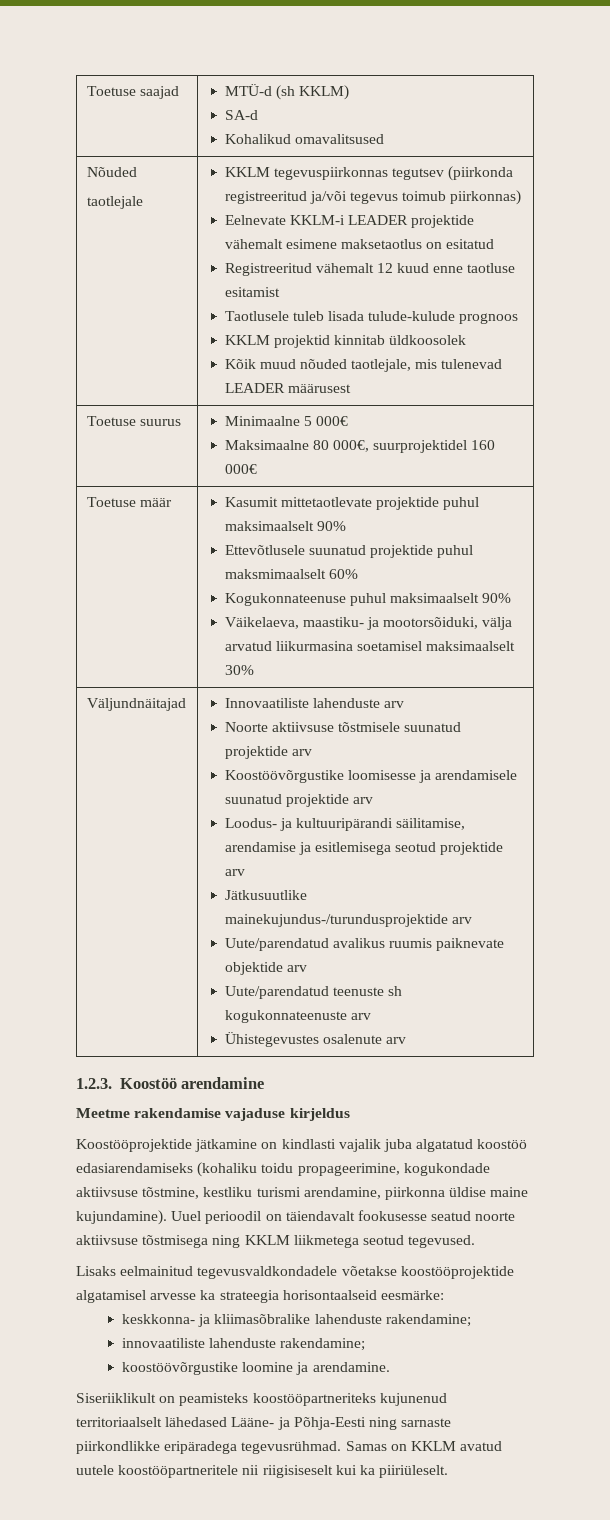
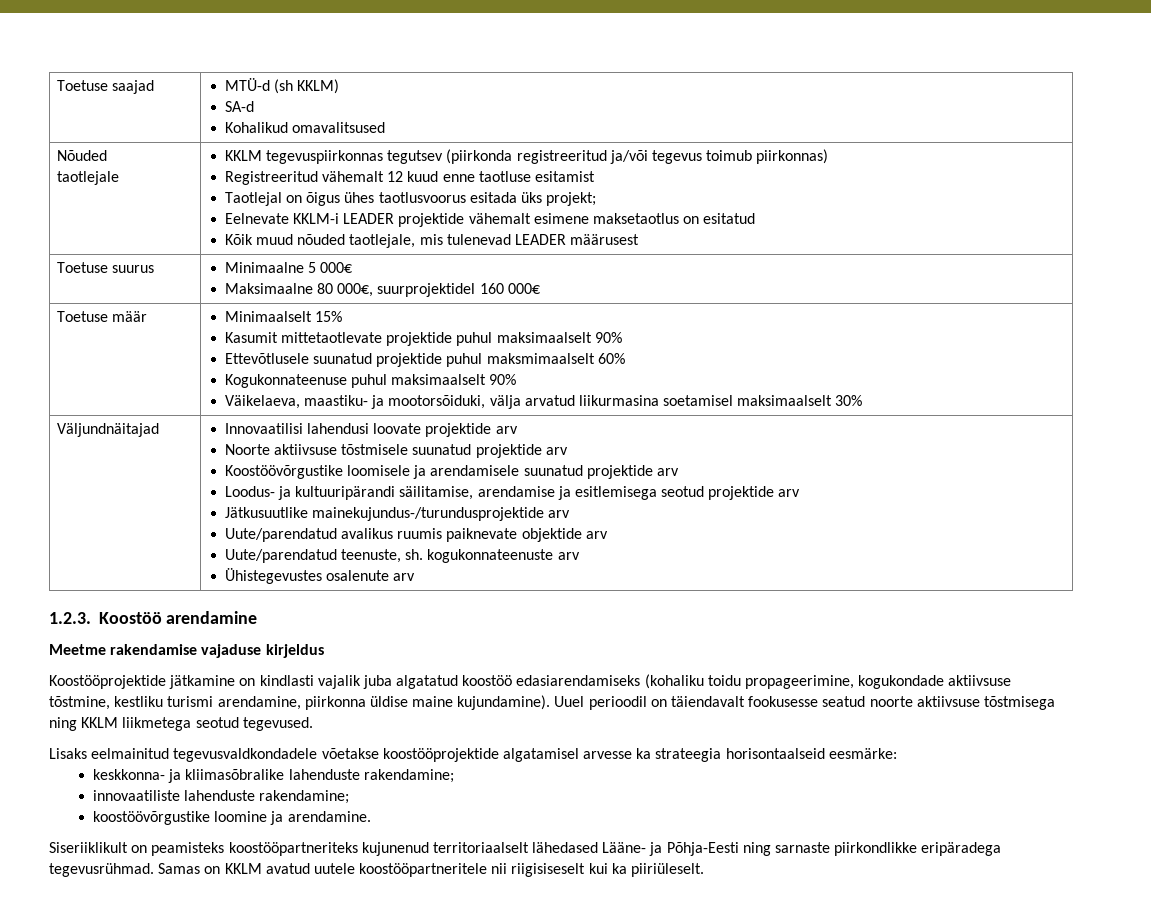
+ Registreeritud vähemalt 12 kuud enne taotluse esitamist
+ Taotlejal on õigus ühes taotlusvoorus esitada üks projekt;
- Registreeritud vähemalt 12 kuud enne taotluse esitamist
- Taotlusele tuleb lisada tulude-kulude prognoos
- KKLM projektid kinnitab üldkoosolek
- Toetuse määr | Kasumit mittetaotlevate projektide puhul maksimaalselt 90%
+ Toetuse määr | Minimaalselt 15%
+ Kasumit mittetaotlevate projektide puhul maksimaalselt 90%
- Innovaatiliste lahenduste arv
+ Innovaatilisi lahendusi loovate projektide arv
- Koostöövõrgustike loomisesse ja arendamisele suunatud projektide arv
+ Koostöövõrgustike loomisele ja arendamisele suunatud projektide arv
- Uute/parendatud teenuste sh kogukonnateenuste arv
+ Uute/parendatud teenuste, sh. kogukonnateenuste arv

